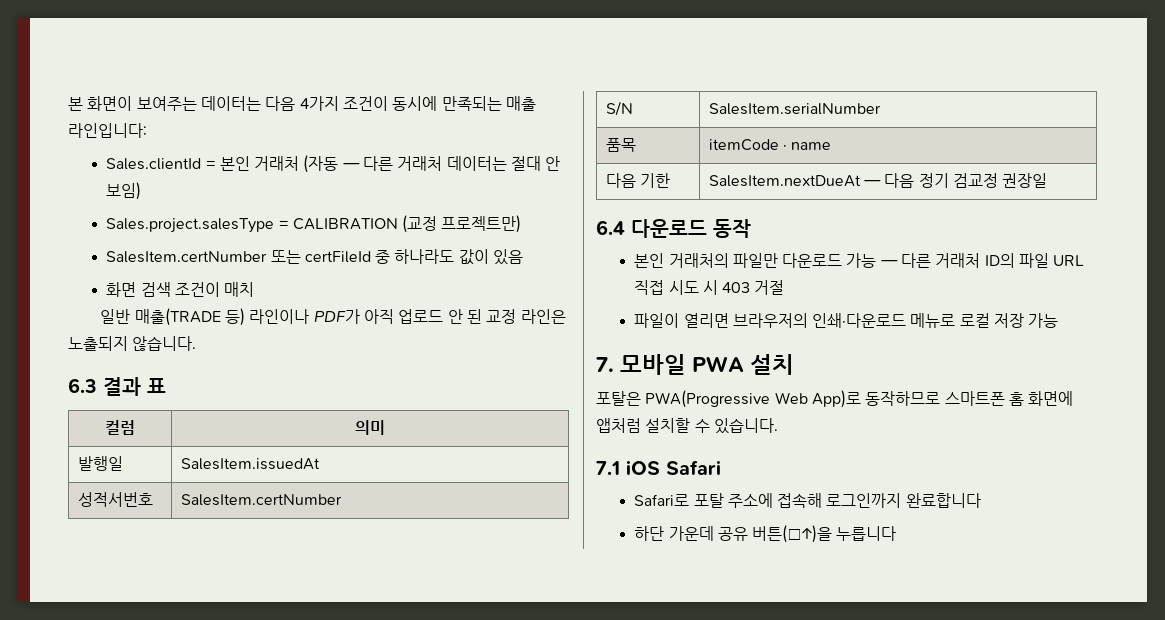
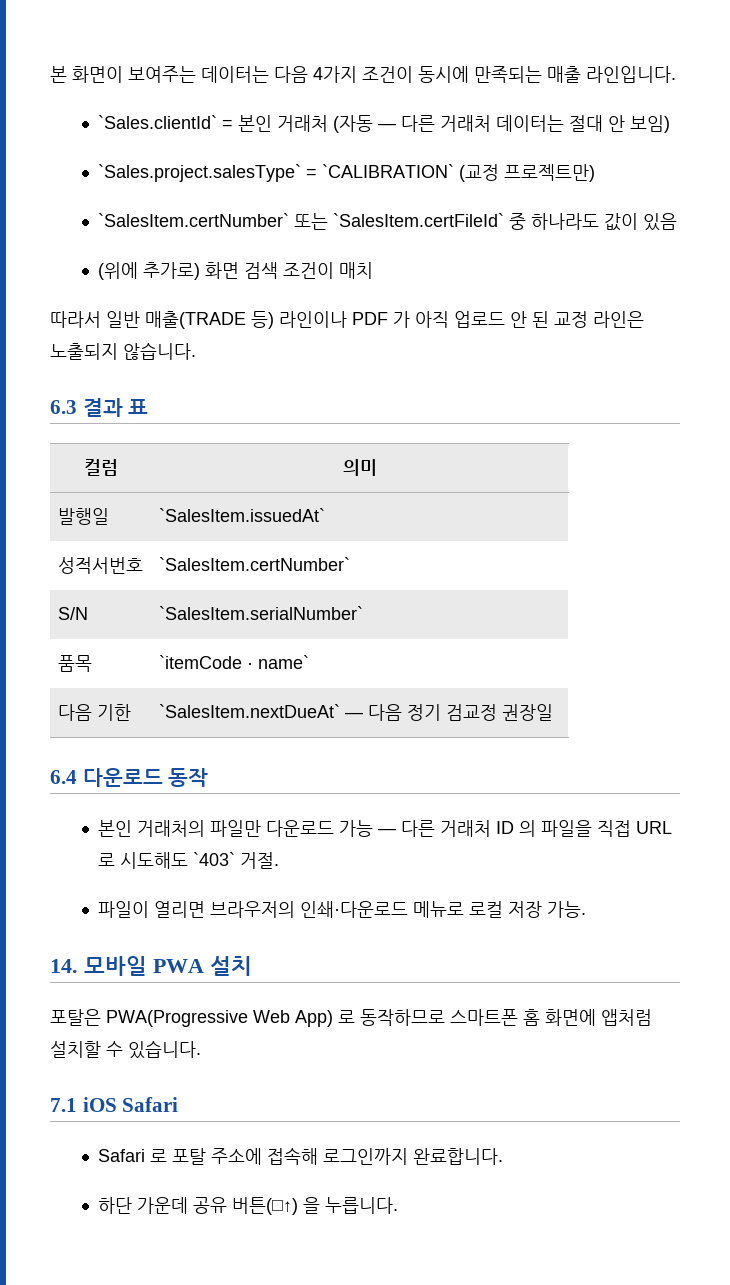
- 본 화면이 보여주는 데이터는 다음 4가지 조건이 동시에 만족되는 매출 라인입니다:
- Sales.clientId = 본인 거래처 (자동 — 다른 거래처 데이터는 절대 안 보임)
+ 본 화면이 보여주는 데이터는 다음 4가지 조건이 동시에 만족되는 매출 라인입니다.
+ `Sales.clientId` = 본인 거래처 (자동 — 다른 거래처 데이터는 절대 안 보임)
- Sales.project.salesType = CALIBRATION (교정 프로젝트만)
+ `Sales.project.salesType` = `CALIBRATION` (교정 프로젝트만)
- SalesItem.certNumber 또는 certFileId 중 하나라도 값이 있음
+ `SalesItem.certNumber` 또는 `SalesItem.certFileId` 중 하나라도 값이 있음
- 화면 검색 조건이 매치
+ (위에 추가로) 화면 검색 조건이 매치
- 일반 매출(TRADE 등) 라인이나 PDF가 아직 업로드 안 된 교정 라인은 노출되지 않습니다.
+ 따라서 일반 매출(TRADE 등) 라인이나 PDF 가 아직 업로드 안 된 교정 라인은 노출되지 않습니다.
- 발행일 | SalesItem.issuedAt
+ 발행일 | `SalesItem.issuedAt`
- 성적서번호 | SalesItem.certNumber
+ 성적서번호 | `SalesItem.certNumber`
- S/N | SalesItem.serialNumber
+ S/N | `SalesItem.serialNumber`
- 품목 | itemCode · name
+ 품목 | `itemCode · name`
- 다음 기한 | SalesItem.nextDueAt — 다음 정기 검교정 권장일
+ 다음 기한 | `SalesItem.nextDueAt` — 다음 정기 검교정 권장일
- 본인 거래처의 파일만 다운로드 가능 — 다른 거래처 ID의 파일 URL 직접 시도 시 403 거절
+ 본인 거래처의 파일만 다운로드 가능 — 다른 거래처 ID 의 파일을 직접 URL 로 시도해도 `403` 거절.
- 파일이 열리면 브라우저의 인쇄·다운로드 메뉴로 로컬 저장 가능
- 7. 모바일 PWA 설치
+ 파일이 열리면 브라우저의 인쇄·다운로드 메뉴로 로컬 저장 가능.
+ 14. 모바일 PWA 설치
- 포탈은 PWA(Progressive Web App)로 동작하므로 스마트폰 홈 화면에 앱처럼 설치할 수 있습니다.
+ 포탈은 PWA(Progressive Web App) 로 동작하므로 스마트폰 홈 화면에 앱처럼 설치할 수 있습니다.
- Safari로 포탈 주소에 접속해 로그인까지 완료합니다
+ Safari 로 포탈 주소에 접속해 로그인까지 완료합니다.
- 하단 가운데 공유 버튼(□↑)을 누릅니다
+ 하단 가운데 공유 버튼(□↑) 을 누릅니다.

